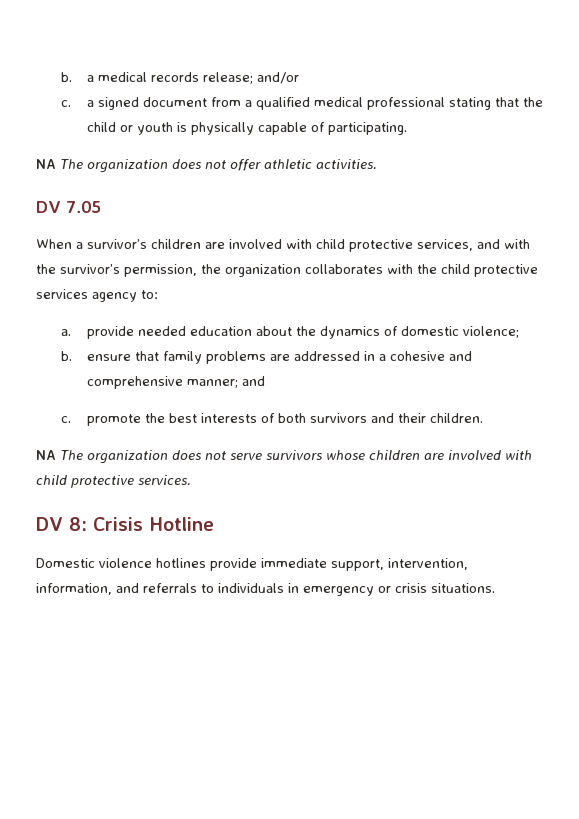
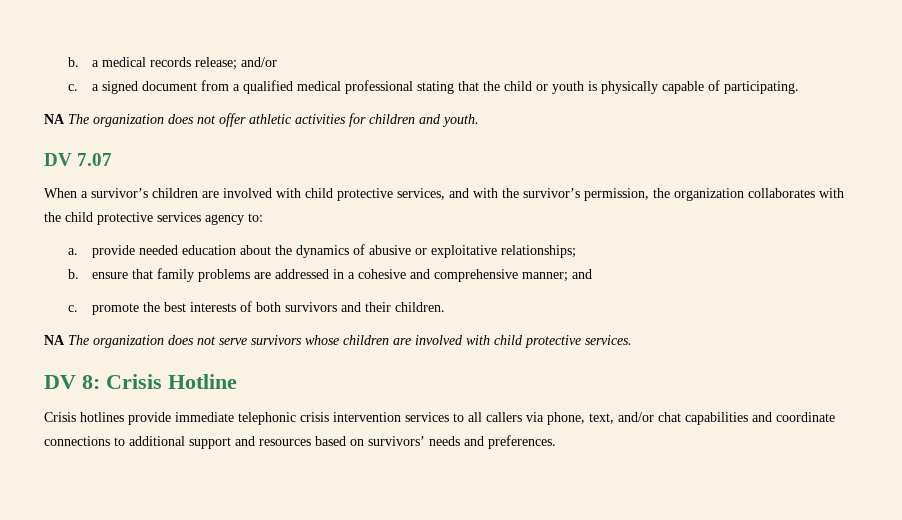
- NA The organization does not offer athletic activities.
- DV 7.05
+ NA The organization does not offer athletic activities for children and youth.
+ DV 7.07
- a. provide needed education about the dynamics of domestic violence;
+ a. provide needed education about the dynamics of abusive or exploitative relationships;
- Domestic violence hotlines provide immediate support, intervention, information, and referrals to individuals in emergency or crisis situations.
+ Crisis hotlines provide immediate telephonic crisis intervention services to all callers via phone, text, and/or chat capabilities and coordinate connections to additional support and resources based on survivors’ needs and preferences.

